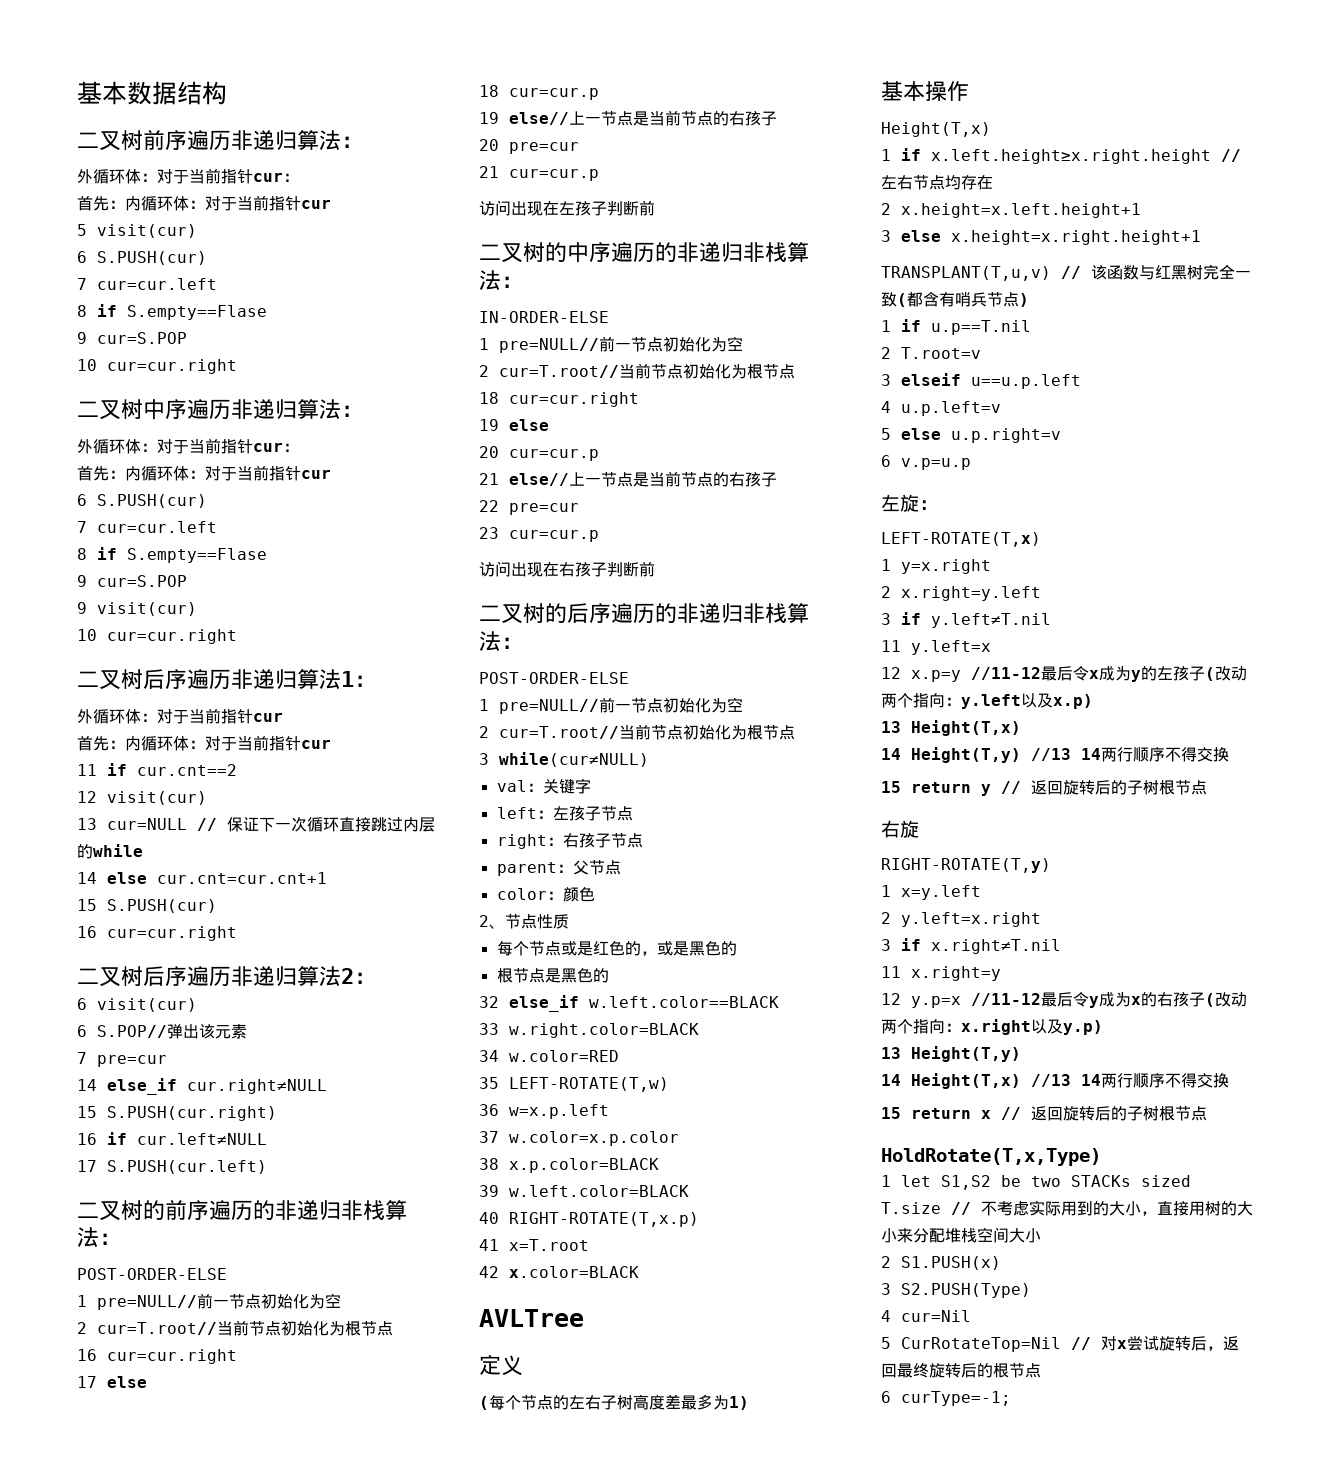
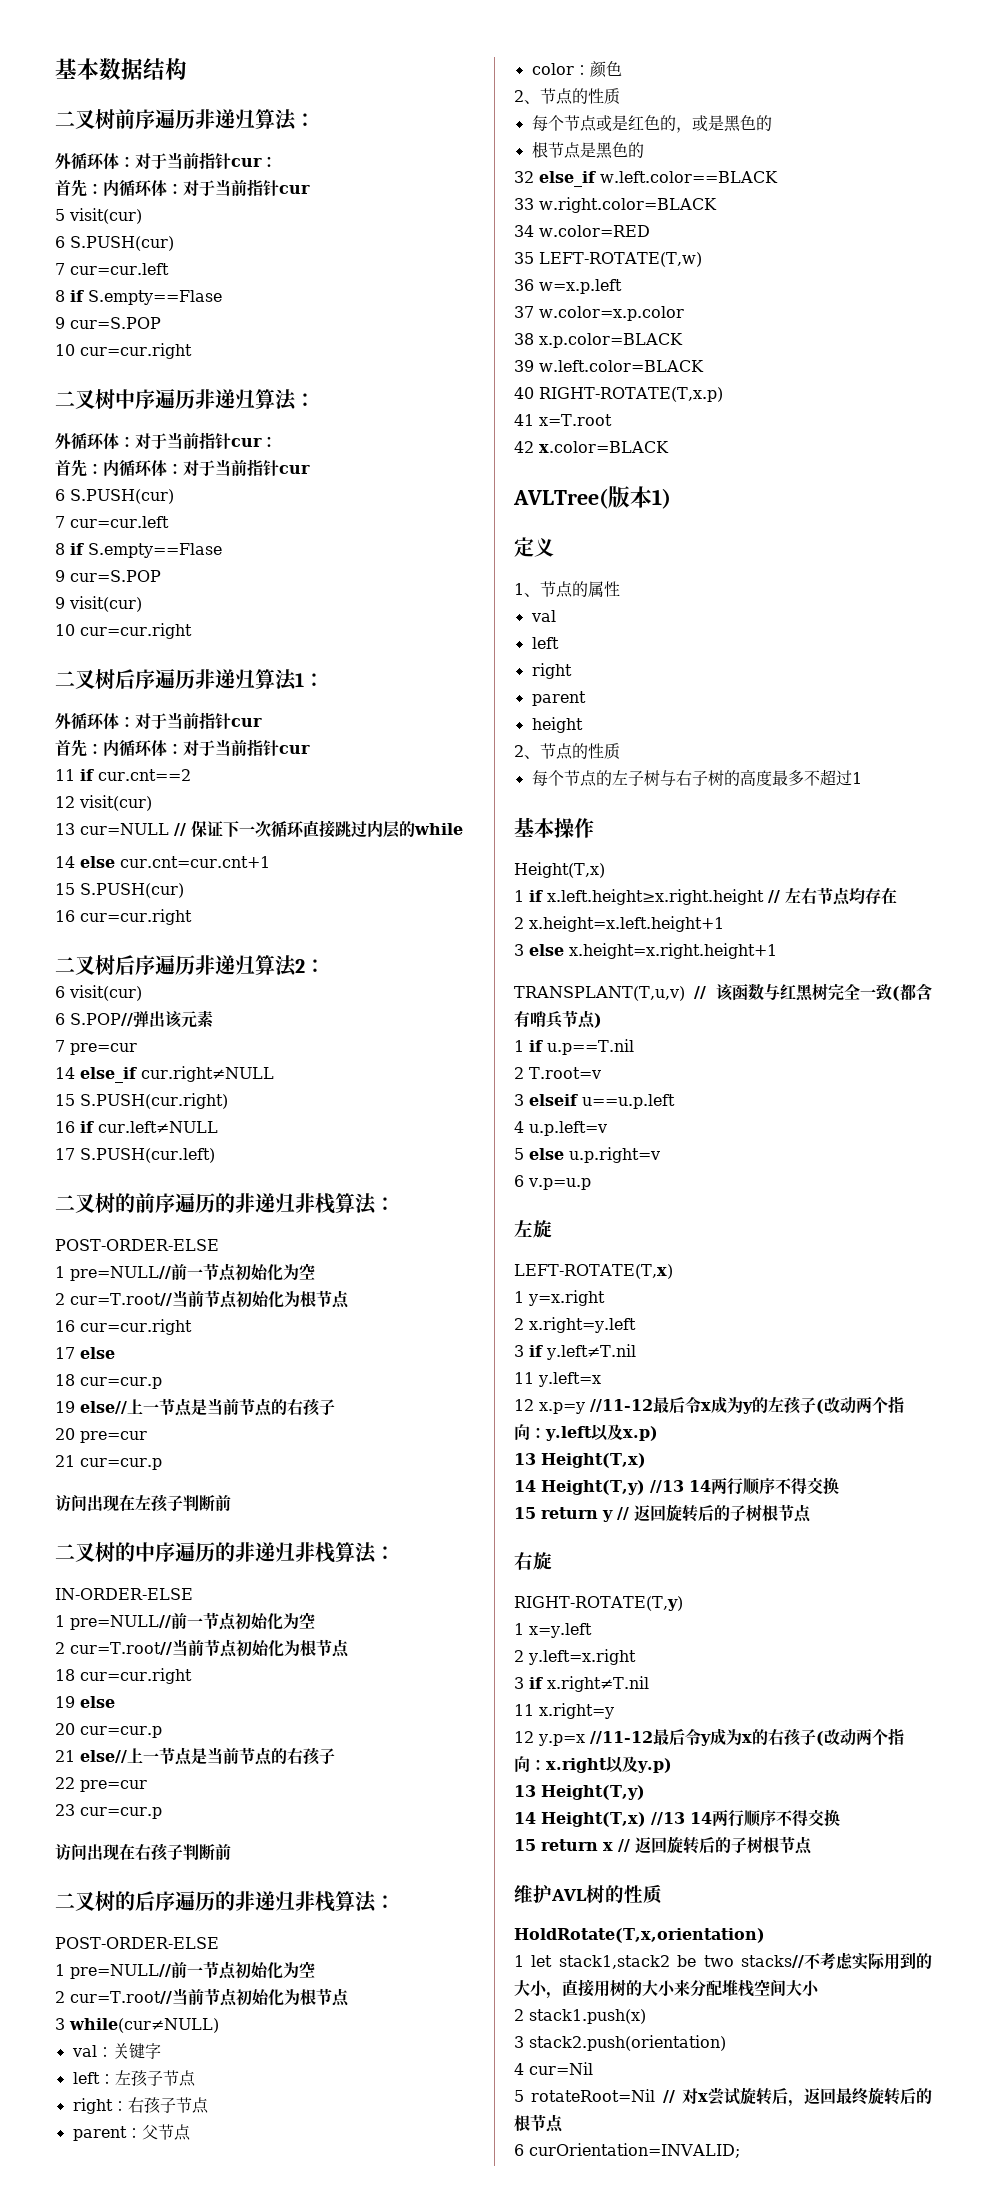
  color：颜色
- 2、节点性质
+ 2、节点的性质
- AVLTree
+ AVLTree(版本1)
  定义
- (每个节点的左右子树高度差最多为1)
+ 1、节点的属性
+ val
+ left
+ right
+ parent
+ height
+ 2、节点的性质
+ 每个节点的左子树与右子树的高度最多不超过1
- 左旋：
+ 左旋
- HoldRotate(T,x,Type)
+ 维护AVL树的性质
+ HoldRotate(T,x,orientation)
- 1 let S1,S2 be two STACKs sized T.size // 不考虑实际用到的大小，直接用树的大小来分配堆栈空间大小
+ 1 let stack1,stack2 be two stacks//不考虑实际用到的大小，直接用树的大小来分配堆栈空间大小
- 2 S1.PUSH(x)
- 3 S2.PUSH(Type)
+ 2 stack1.push(x)
+ 3 stack2.push(orientation)
- 5 CurRotateTop=Nil // 对x尝试旋转后，返回最终旋转后的根节点
+ 5 rotateRoot=Nil // 对x尝试旋转后，返回最终旋转后的根节点
- 6 curType=-1;
+ 6 curOrientation=INVALID;

